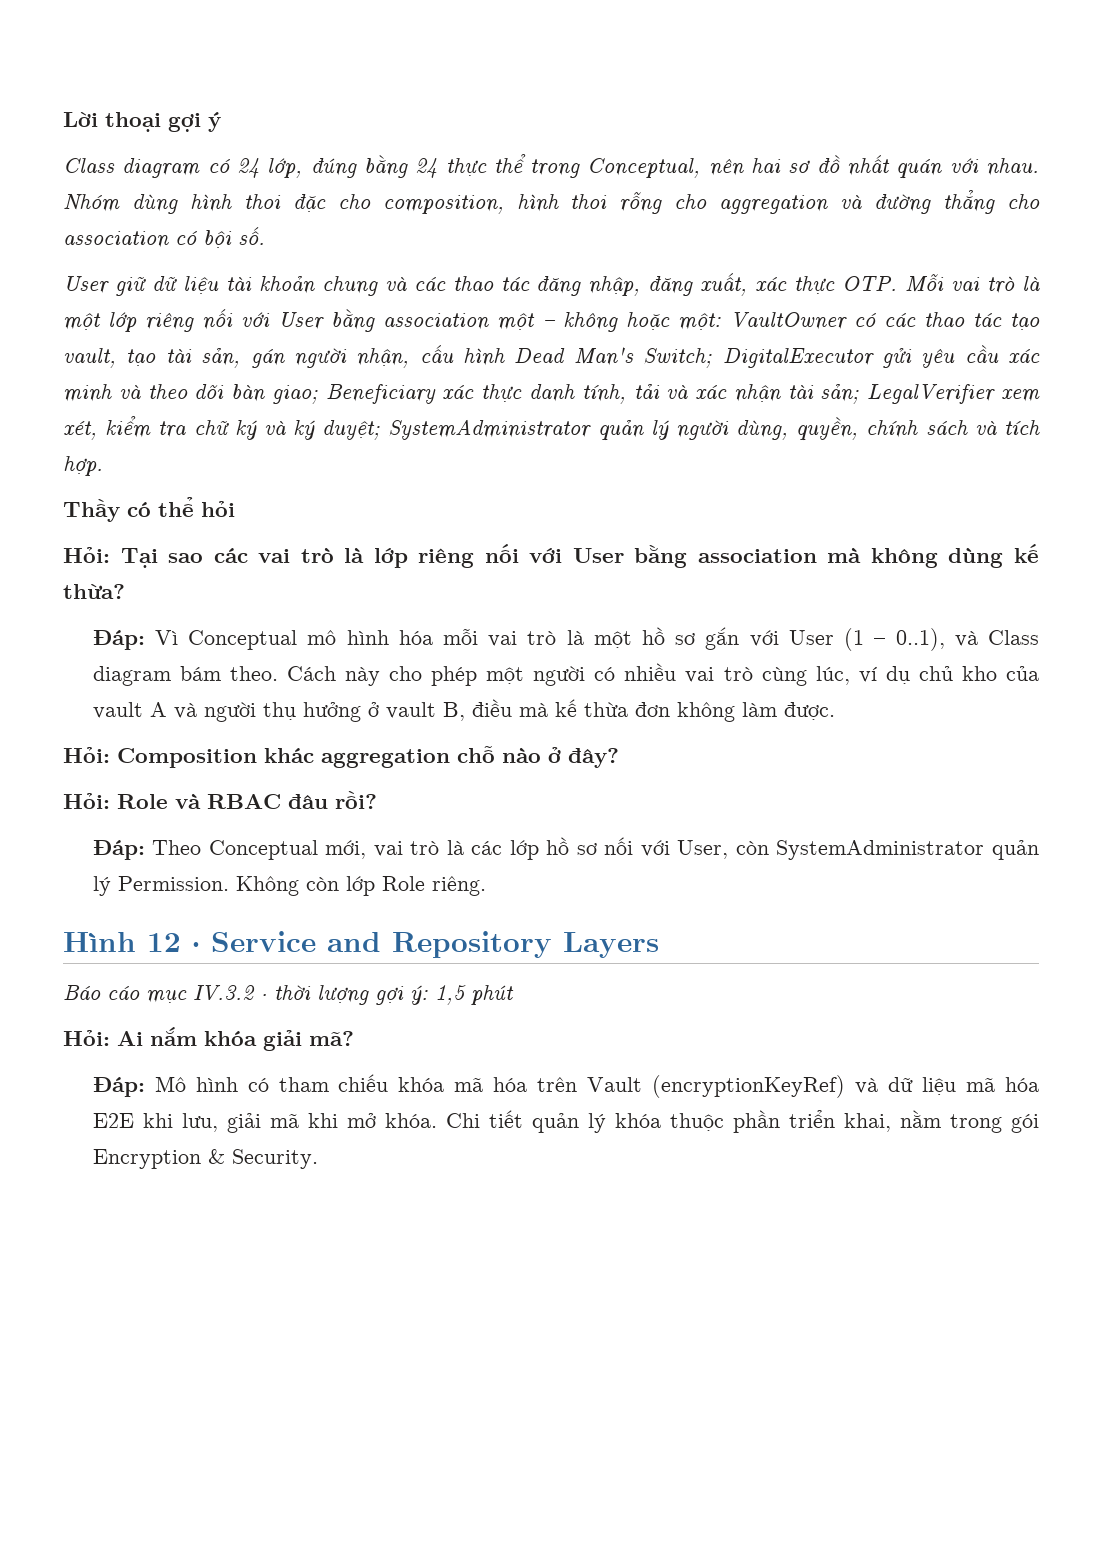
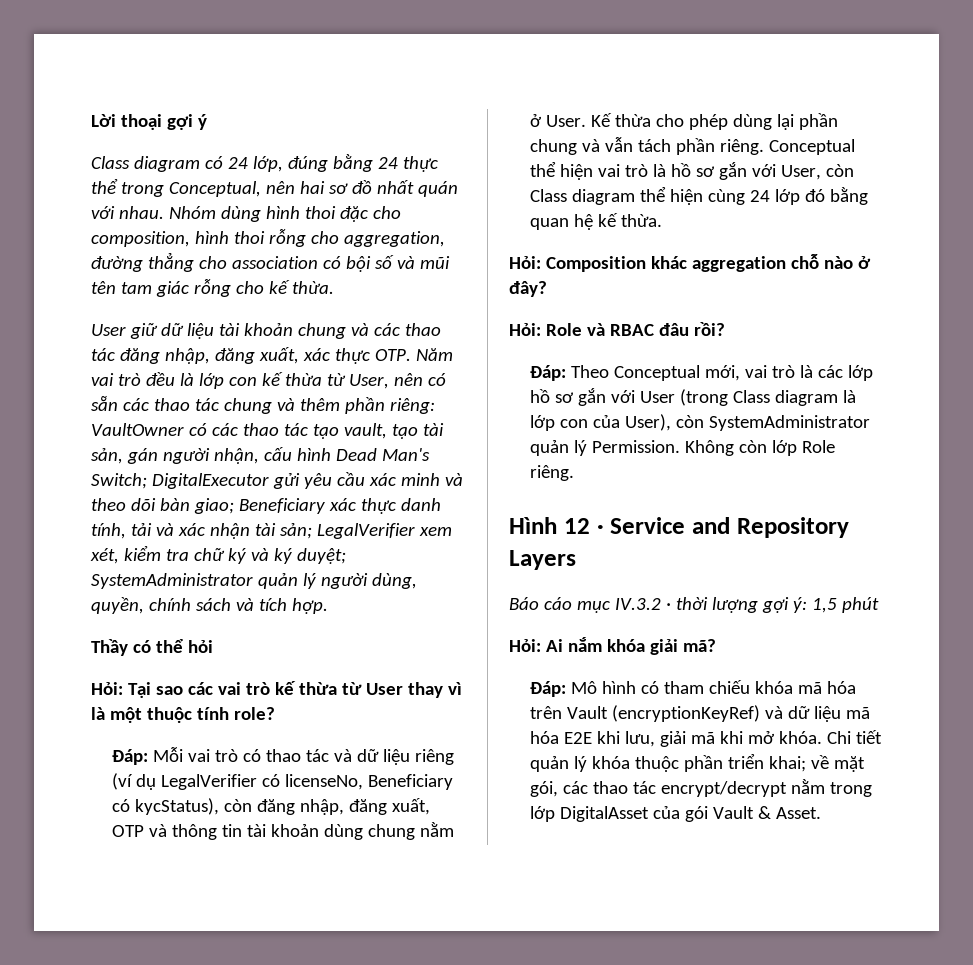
- Nhóm dùng hình thoi đặc cho composition, hình thoi rỗng cho aggregation và đường thẳng cho association có bội số.
+ Nhóm dùng hình thoi đặc cho composition, hình thoi rỗng cho aggregation, đường thẳng cho association có bội số và mũi tên tam giác rỗng cho kế thừa.
- User giữ dữ liệu tài khoản chung và các thao tác đăng nhập, đăng xuất, xác thực OTP. Mỗi vai trò là một lớp riêng nối với User bằng association một – không hoặc một:
+ User giữ dữ liệu tài khoản chung và các thao tác đăng nhập, đăng xuất, xác thực OTP. Năm vai trò đều là lớp con kế thừa từ User, nên có sẵn các thao tác chung và thêm phần riêng:
- Hỏi: Tại sao các vai trò là lớp riêng nối với User bằng association mà không dùng kế thừa?
- Đáp: Vì Conceptual mô hình hóa mỗi vai trò là một hồ sơ gắn với User (1 – 0..1), và Class diagram bám theo. Cách này cho phép một người có nhiều vai trò cùng lúc, ví dụ chủ kho của vault A và người thụ hưởng ở vault B, điều mà kế thừa đơn không làm được.
+ Hỏi: Tại sao các vai trò kế thừa từ User thay vì là một thuộc tính role?
+ Đáp: Mỗi vai trò có thao tác và dữ liệu riêng (ví dụ LegalVerifier có licenseNo, Beneficiary có kycStatus), còn đăng nhập, đăng xuất, OTP và thông tin tài khoản dùng chung nằm ở User. Kế thừa cho phép dùng lại phần chung và vẫn tách phần riêng. Conceptual thể hiện vai trò là hồ sơ gắn với User, còn Class diagram thể hiện cùng 24 lớp đó bằng quan hệ kế thừa.
- Đáp: Theo Conceptual mới, vai trò là các lớp hồ sơ nối với User, còn SystemAdministrator quản lý Permission.
+ Đáp: Theo Conceptual mới, vai trò là các lớp hồ sơ gắn với User (trong Class diagram là lớp con của User), còn SystemAdministrator quản lý Permission.
- Chi tiết quản lý khóa thuộc phần triển khai, nằm trong gói Encryption & Security.
+ Chi tiết quản lý khóa thuộc phần triển khai; về mặt gói, các thao tác encrypt/decrypt nằm trong lớp DigitalAsset của gói Vault & Asset.

